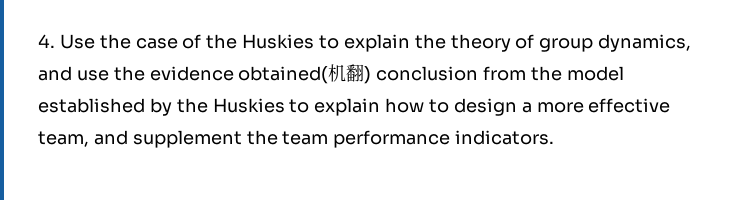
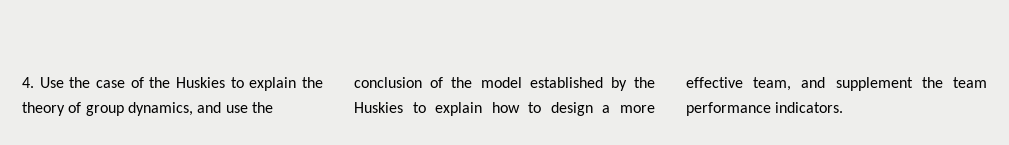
- 4. Use the case of the Huskies to explain the theory of group dynamics, and use the evidence obtained(机翻) conclusion from the model established by the Huskies to explain how to design a more effective team, and supplement the team performance indicators.
+ 4. Use the case of the Huskies to explain the theory of group dynamics, and use the conclusion of the model established by the Huskies to explain how to design a more effective team, and supplement the team performance indicators.

